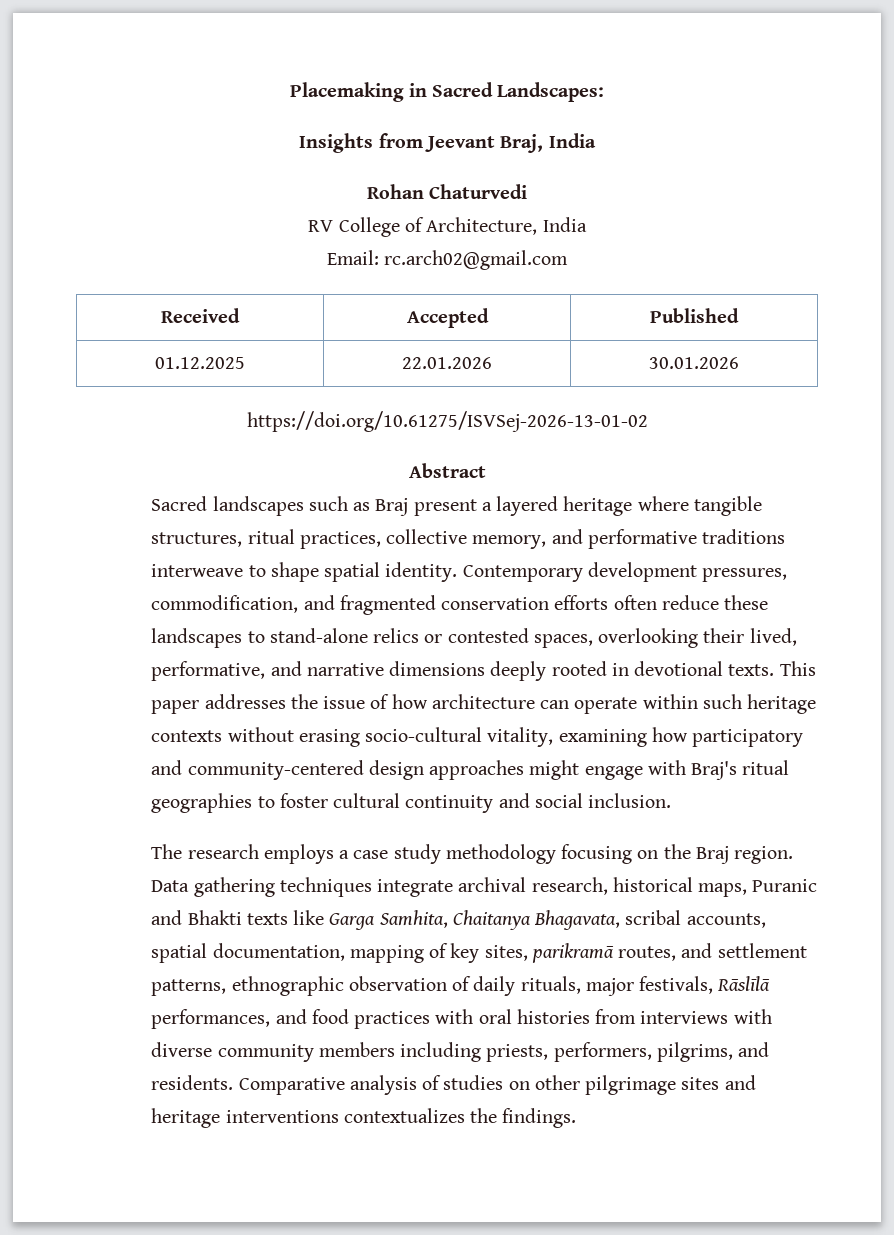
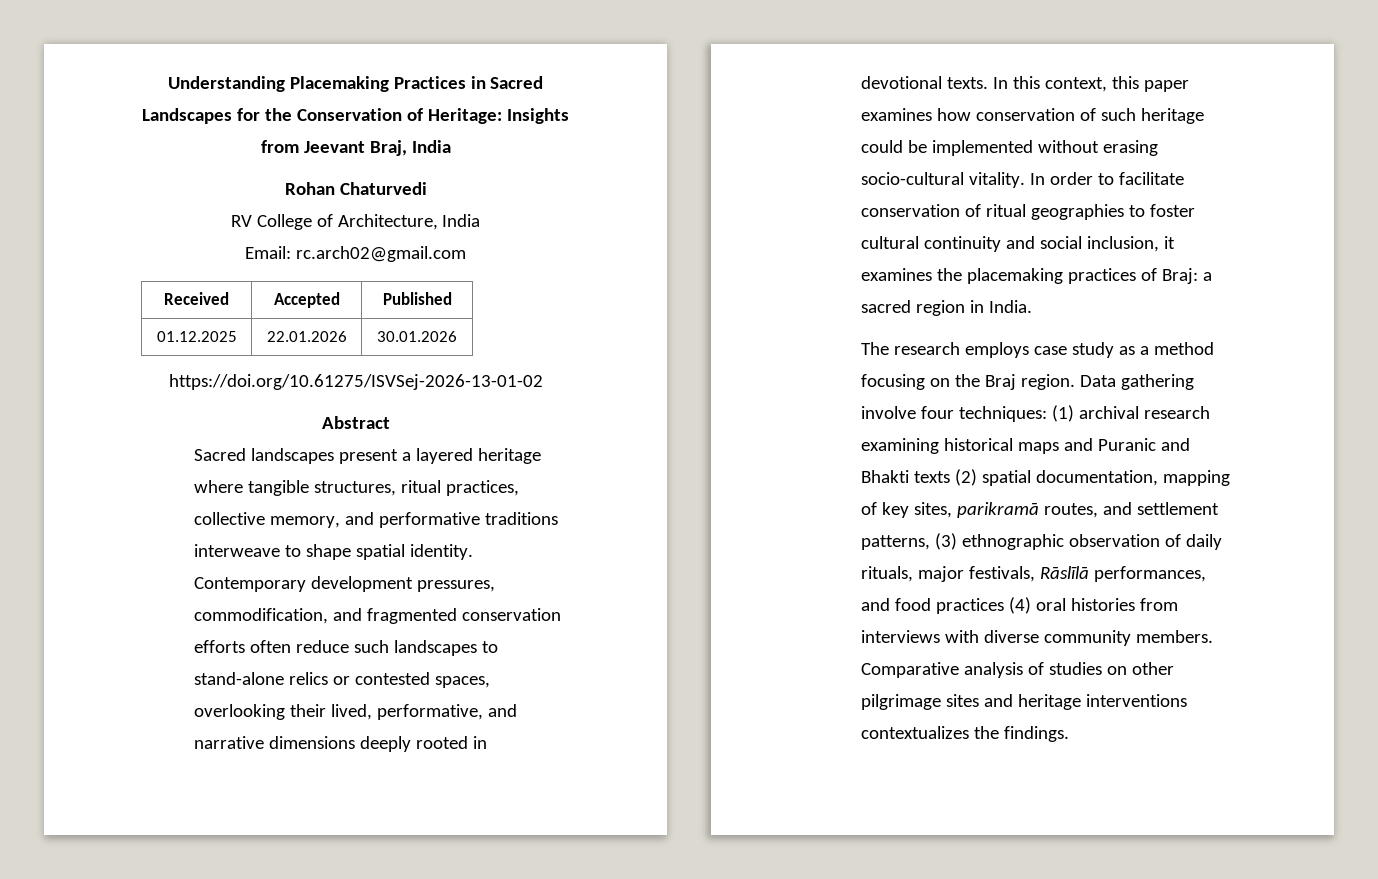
- Placemaking in Sacred Landscapes:
- Insights from Jeevant Braj, India
+ Understanding Placemaking Practices in Sacred Landscapes for the Conservation of Heritage: Insights from Jeevant Braj, India
- Sacred landscapes such as Braj present a layered heritage where tangible structures, ritual practices, collective memory, and performative traditions interweave to shape spatial identity.
+ Sacred landscapes present a layered heritage where tangible structures, ritual practices, collective memory, and performative traditions interweave to shape spatial identity.
- Contemporary development pressures, commodification, and fragmented conservation efforts often reduce these landscapes to stand-alone relics or contested spaces, overlooking their lived, performative, and narrative dimensions deeply rooted in devotional texts.
+ Contemporary development pressures, commodification, and fragmented conservation efforts often reduce such landscapes to stand-alone relics or contested spaces, overlooking their lived, performative, and narrative dimensions deeply rooted in devotional texts.
- This paper addresses the issue of how architecture can operate within such heritage contexts without erasing socio-cultural vitality, examining how participatory and community-centered design approaches might engage with Braj's ritual geographies to foster cultural continuity and social inclusion.
+ In this context, this paper examines how conservation of such heritage could be implemented without erasing socio-cultural vitality. In order to facilitate conservation of ritual geographies to foster cultural continuity and social inclusion, it examines the placemaking practices of Braj: a sacred region in India.
- The research employs a case study methodology focusing on the Braj region.
+ The research employs case study as a method focusing on the Braj region.
- Data gathering techniques integrate archival research, historical maps, Puranic and Bhakti texts like Garga Samhita, Chaitanya Bhagavata, scribal accounts, spatial documentation, mapping of key sites, parikramā routes, and settlement patterns, ethnographic observation of daily rituals, major festivals, Rāslīlā performances, and food practices with oral histories from interviews with diverse community members including priests, performers, pilgrims, and residents.
+ Data gathering involve four techniques: (1) archival research examining historical maps and Puranic and Bhakti texts (2) spatial documentation, mapping of key sites, parikramā routes, and settlement patterns, (3) ethnographic observation of daily rituals, major festivals, Rāslīlā performances, and food practices (4) oral histories from interviews with diverse community members.

